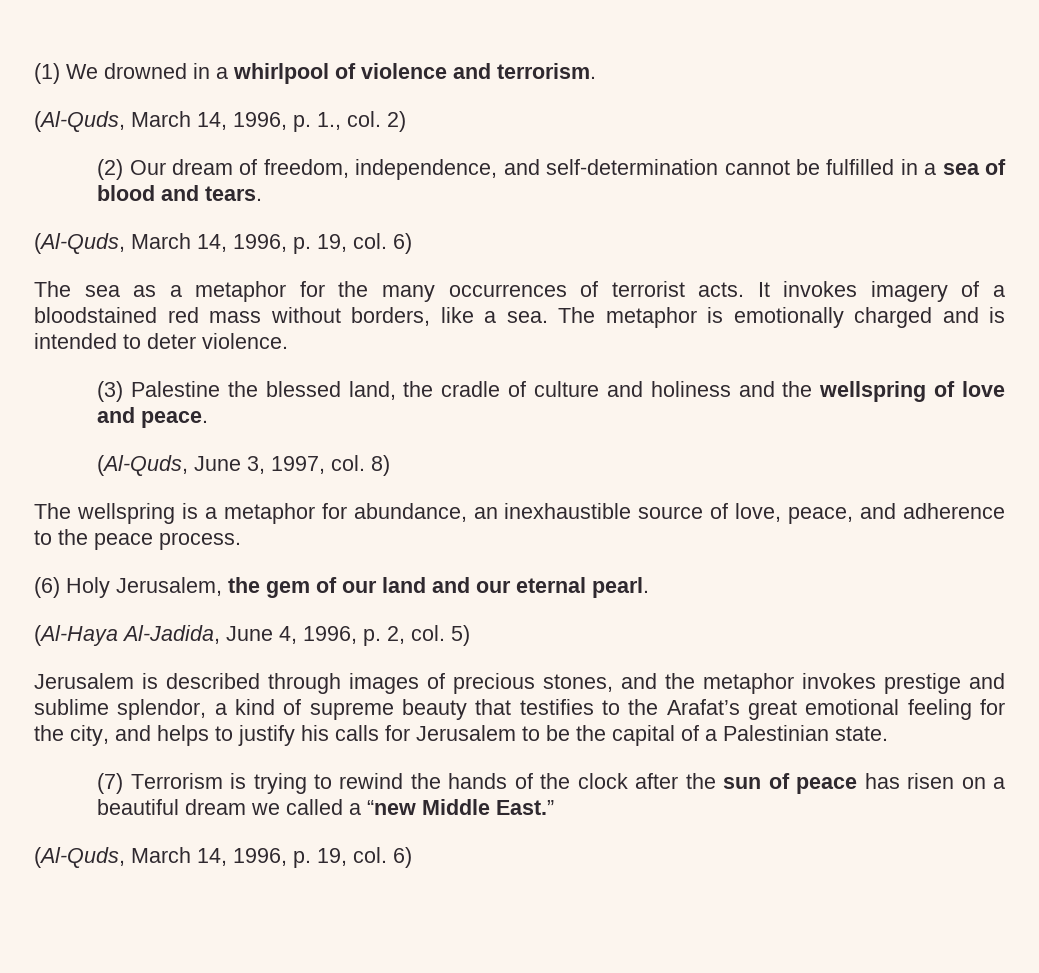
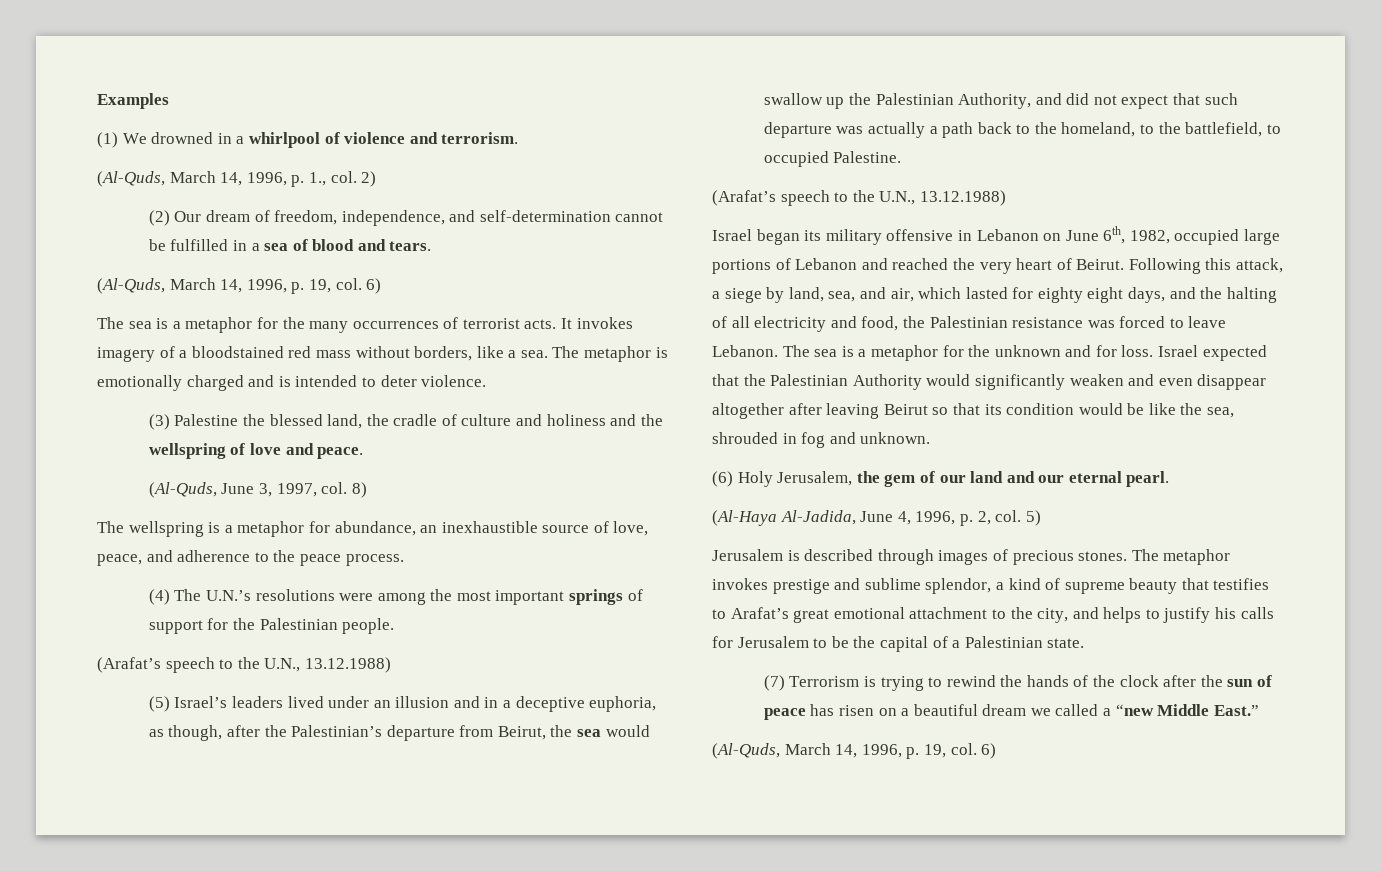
+ Examples
- The sea as a metaphor for the many occurrences of terrorist acts.
+ The sea is a metaphor for the many occurrences of terrorist acts.
+ (4) The U.N.’s resolutions were among the most important springs of support for the Palestinian people.
+ (Arafat’s speech to the U.N., 13.12.1988)
+ (5) Israel’s leaders lived under an illusion and in a deceptive euphoria, as though, after the Palestinian’s departure from Beirut, the sea would swallow up the Palestinian Authority, and did not expect that such departure was actually a path back to the homeland, to the battlefield, to occupied Palestine.
+ (Arafat’s speech to the U.N., 13.12.1988)
+ Israel began its military offensive in Lebanon on June 6th, 1982, occupied large portions of Lebanon and reached the very heart of Beirut. Following this attack, a siege by land, sea, and air, which lasted for eighty eight days, and the halting of all electricity and food, the Palestinian resistance was forced to leave Lebanon. The sea is a metaphor for the unknown and for loss. Israel expected that the Palestinian Authority would significantly weaken and even disappear altogether after leaving Beirut so that its condition would be like the sea, shrouded in fog and unknown.
- Jerusalem is described through images of precious stones, and the metaphor invokes prestige and sublime splendor, a kind of supreme beauty that testifies to the Arafat’s great emotional feeling for the city, and helps to justify his calls for Jerusalem to be the capital of a Palestinian state.
+ Jerusalem is described through images of precious stones. The metaphor invokes prestige and sublime splendor, a kind of supreme beauty that testifies to Arafat’s great emotional attachment to the city, and helps to justify his calls for Jerusalem to be the capital of a Palestinian state.

